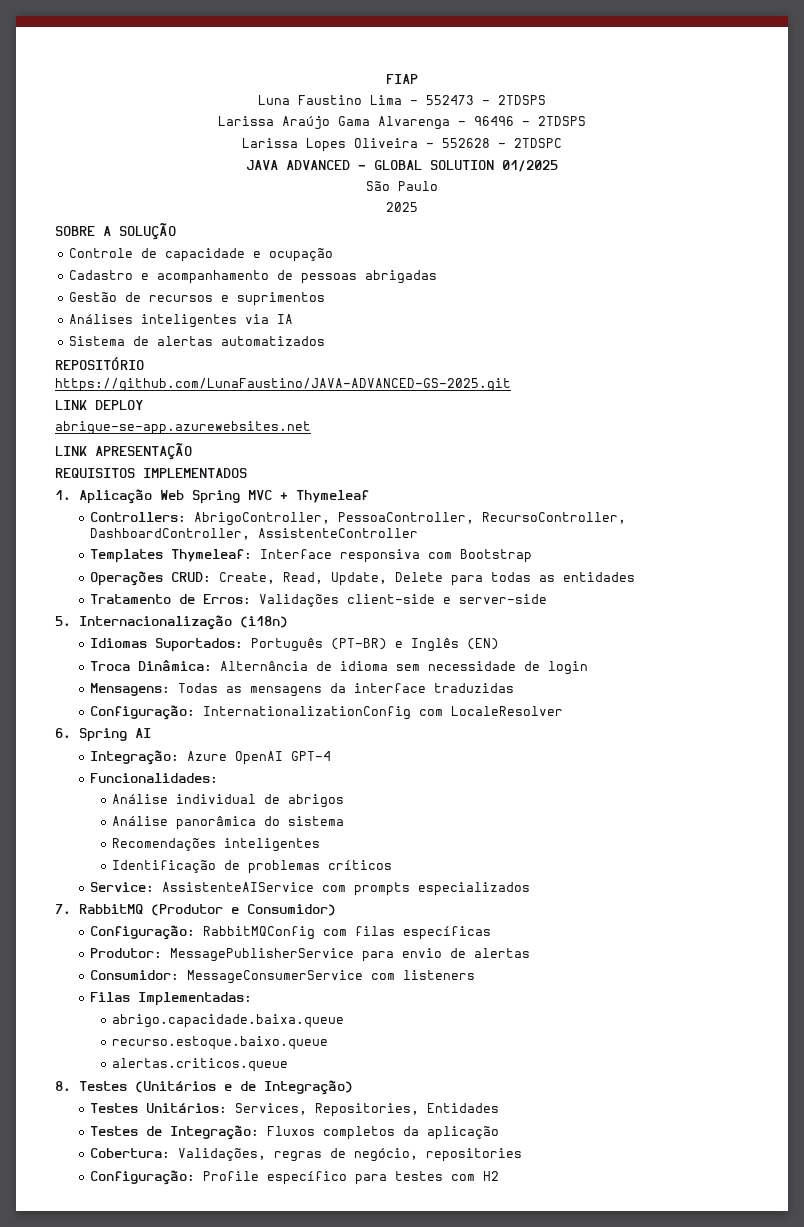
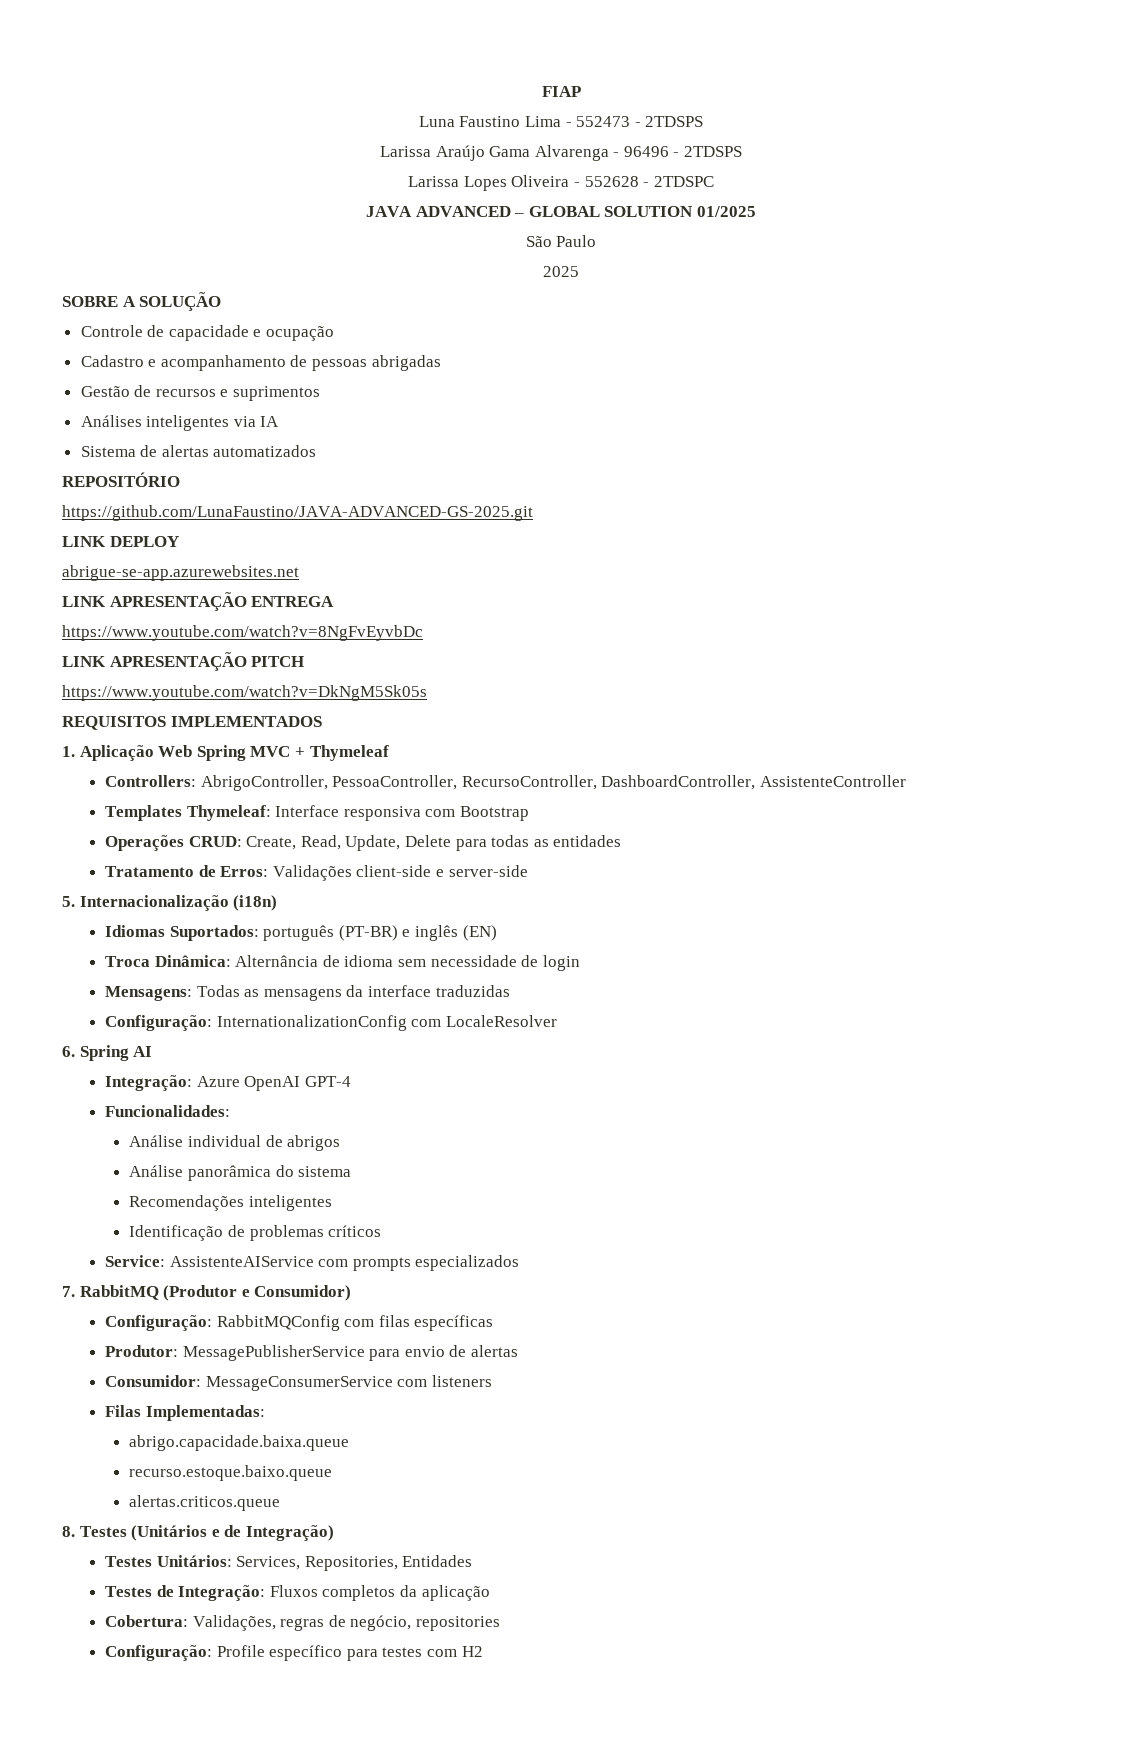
- LINK APRESENTAÇÃO
+ LINK APRESENTAÇÃO ENTREGA
+ https://www.youtube.com/watch?v=8NgFvEyvbDc
+ LINK APRESENTAÇÃO PITCH
+ https://www.youtube.com/watch?v=DkNgM5Sk05s
- Idiomas Suportados: Português (PT-BR) e Inglês (EN)
+ Idiomas Suportados: português (PT-BR) e inglês (EN)

